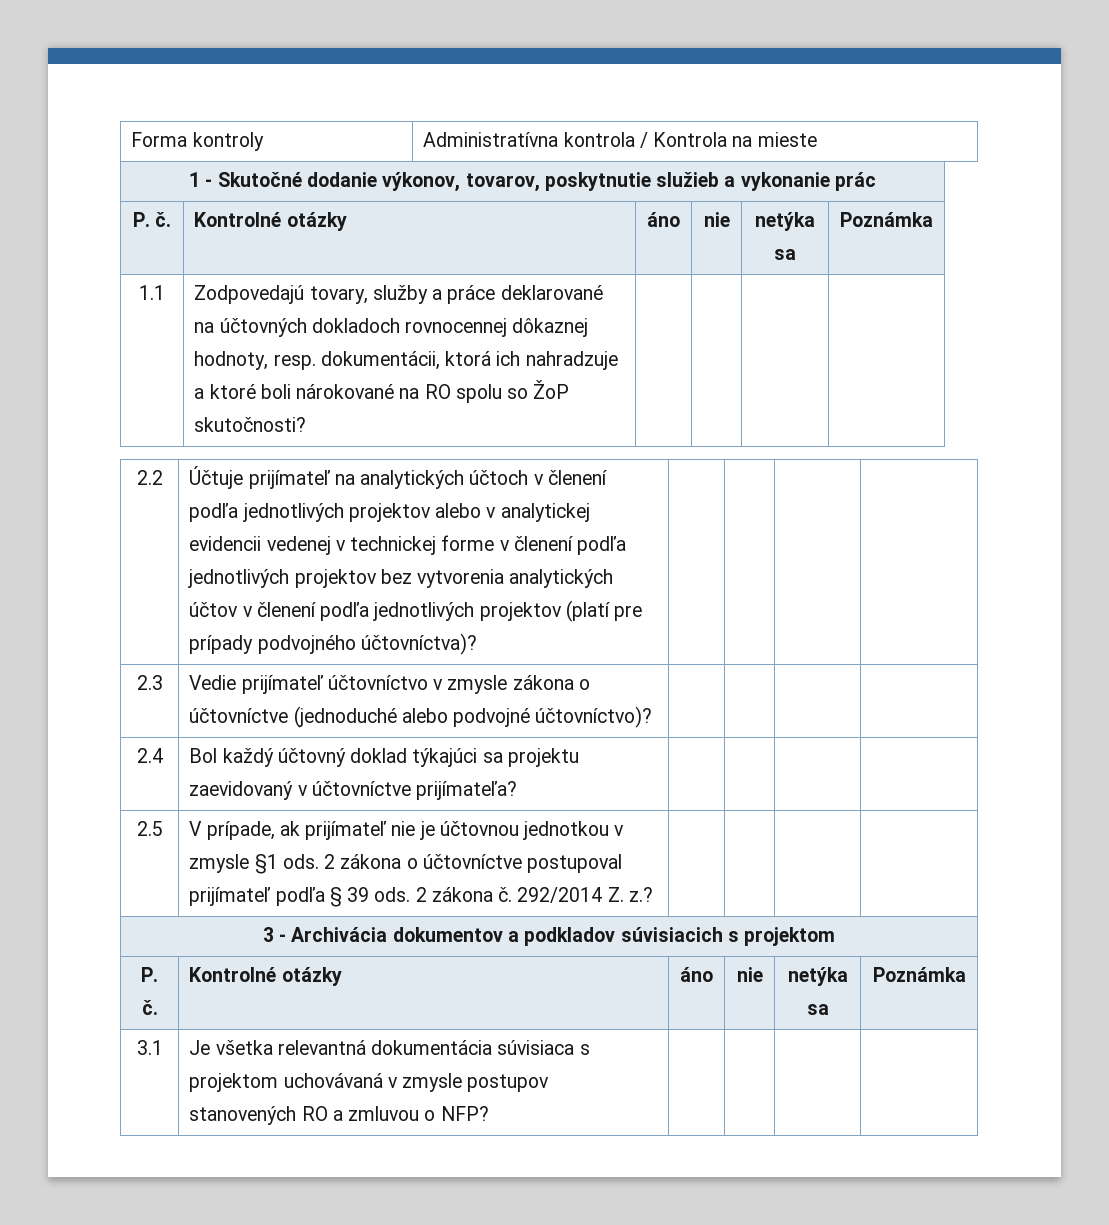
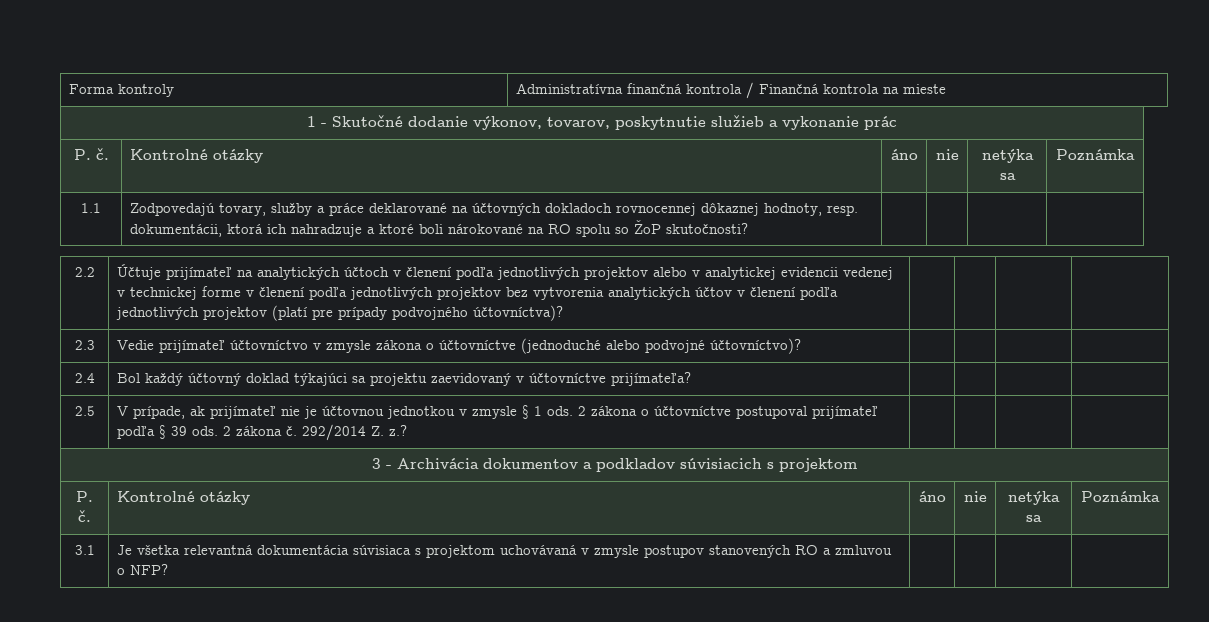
- Forma kontroly | Administratívna kontrola / Kontrola na mieste
+ Forma kontroly | Administratívna finančná kontrola / Finančná kontrola na mieste
- 2.5 | V prípade, ak prijímateľ nie je účtovnou jednotkou v zmysle §1 ods. 2 zákona o účtovníctve postupoval prijímateľ podľa § 39 ods. 2 zákona č. 292/2014 Z. z.? | | | |
+ 2.5 | V prípade, ak prijímateľ nie je účtovnou jednotkou v zmysle § 1 ods. 2 zákona o účtovníctve postupoval prijímateľ podľa § 39 ods. 2 zákona č. 292/2014 Z. z.? | | | |

